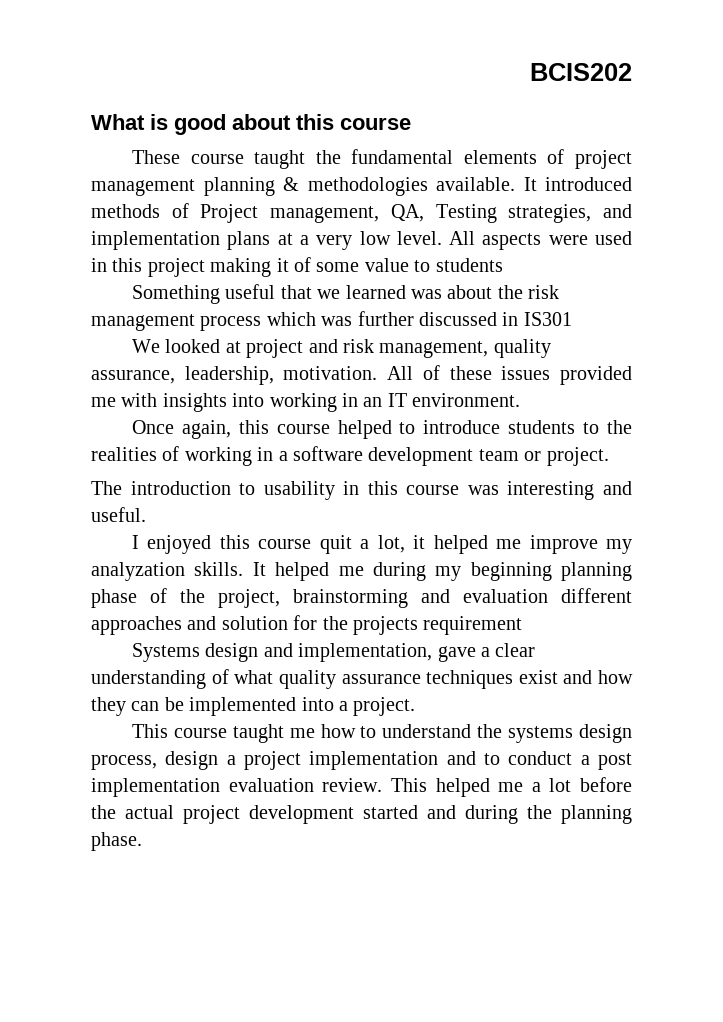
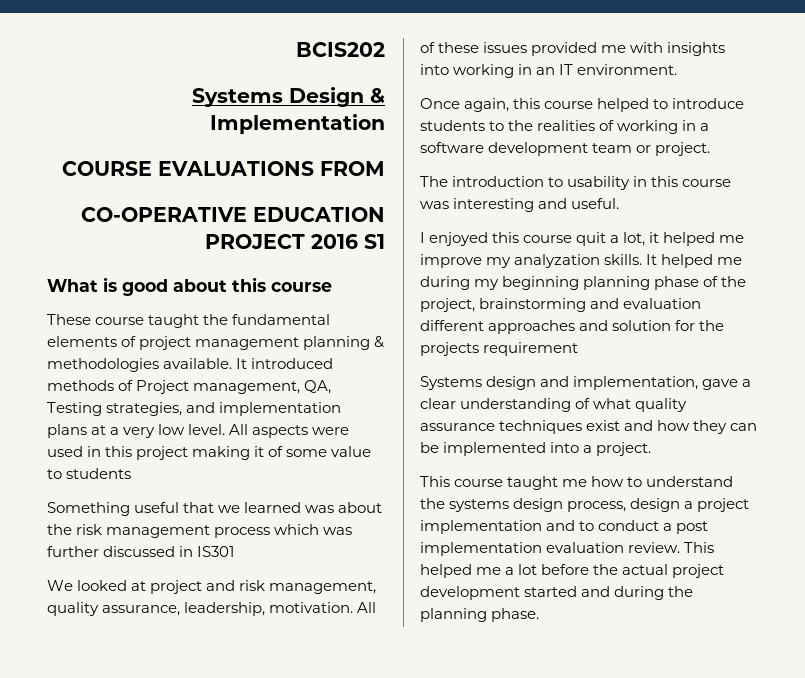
+ Systems Design & Implementation
+ COURSE EVALUATIONS FROM
+ CO-OPERATIVE EDUCATION PROJECT 2016 S1

